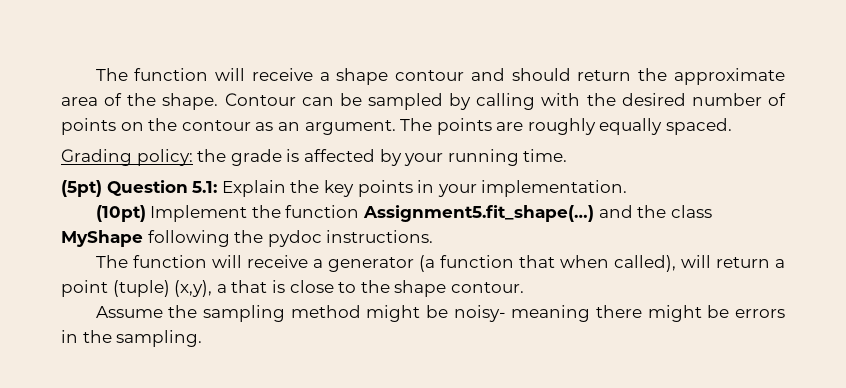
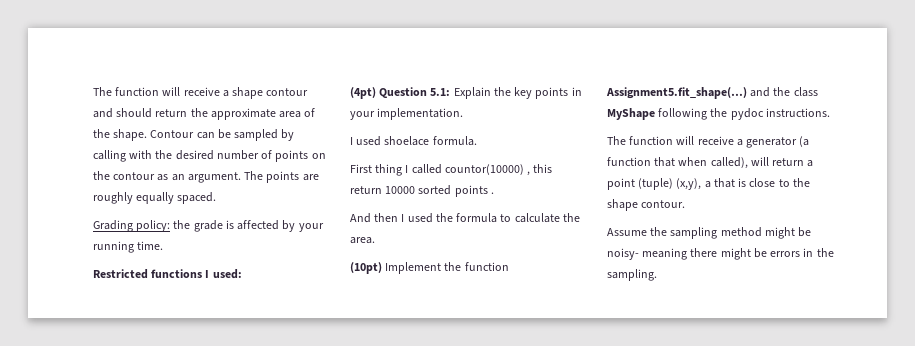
- (5pt) Question 5.1: Explain the key points in your implementation.
+ Restricted functions I used:
+ (4pt) Question 5.1: Explain the key points in your implementation.
+ I used shoelace formula.
+ First thing I called countor(10000) , this return 10000 sorted points .
+ And then I used the formula to calculate the area.

